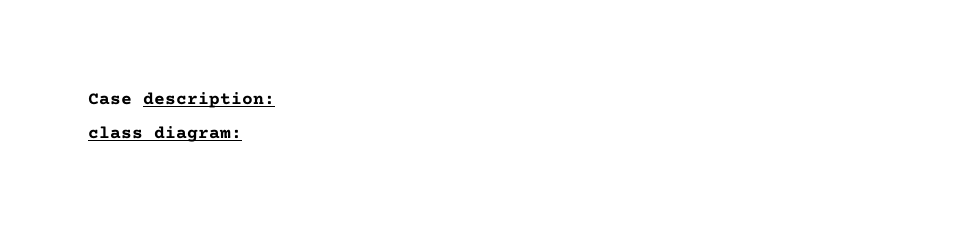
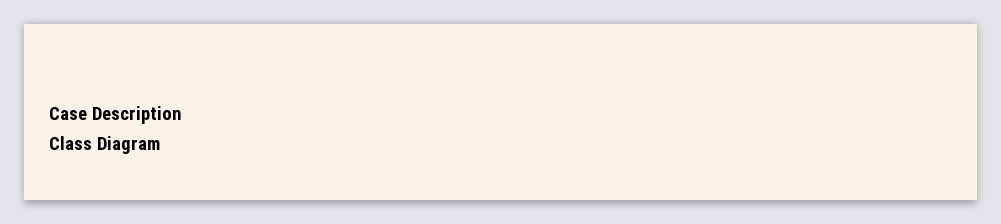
- Case description:
- class diagram:
+ Case Description
+ Class Diagram

